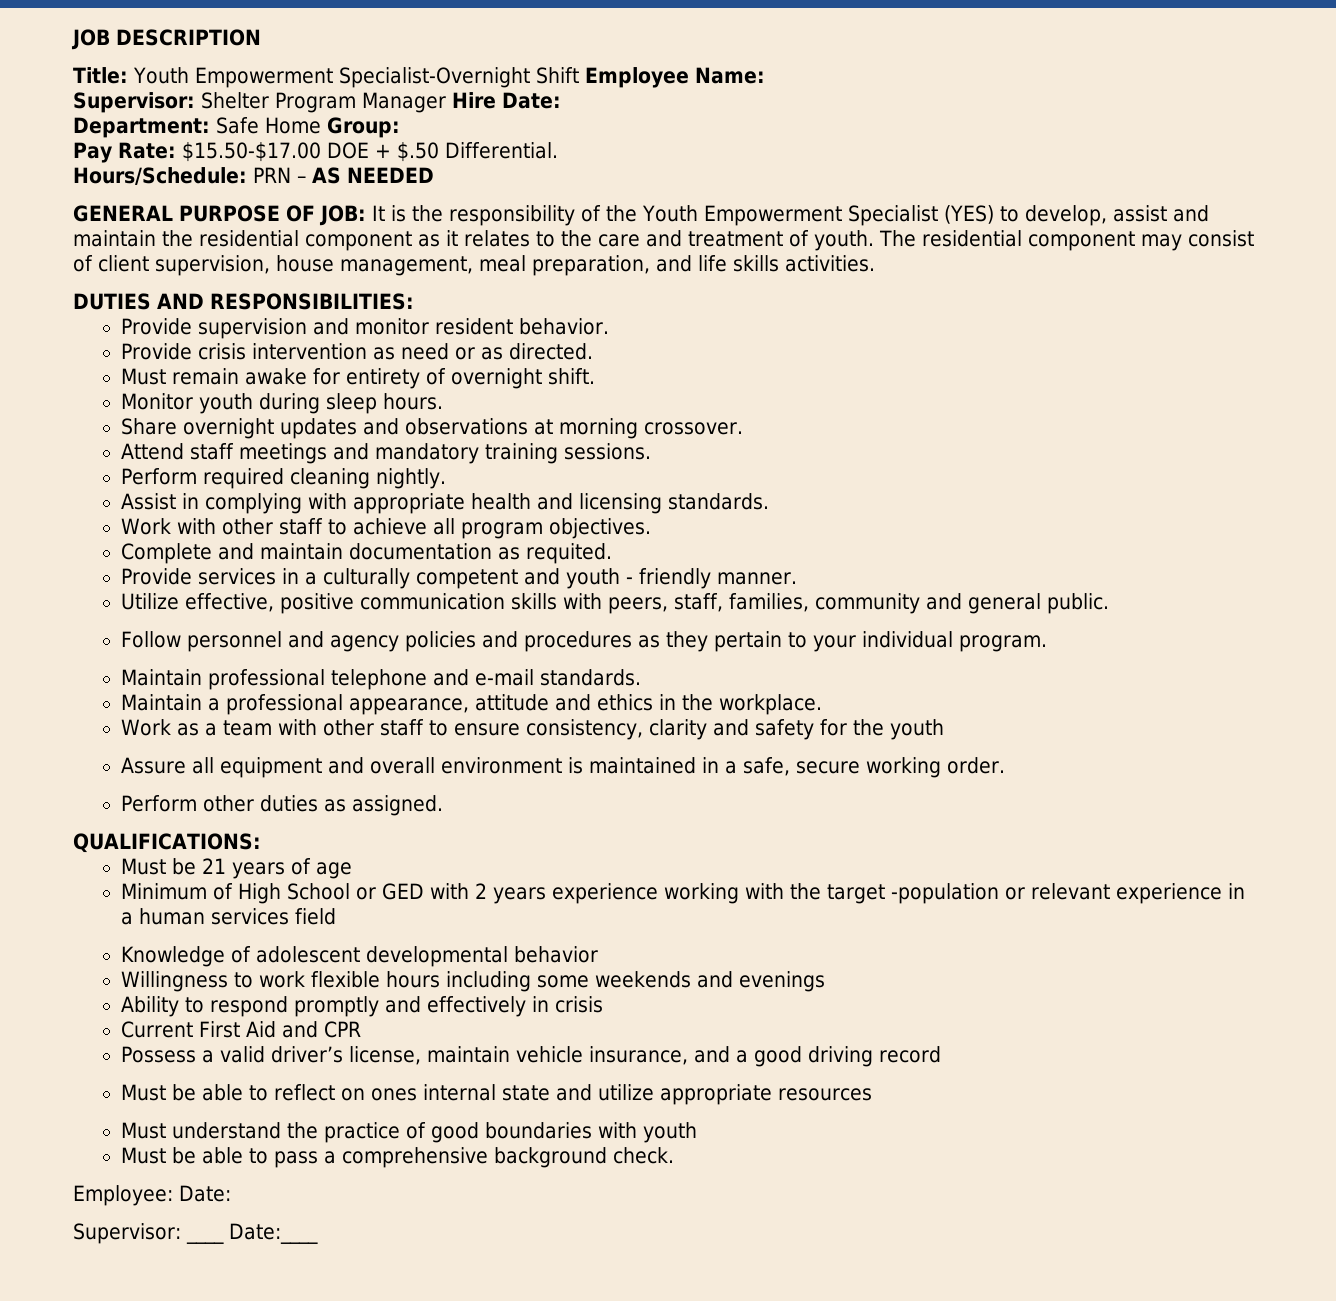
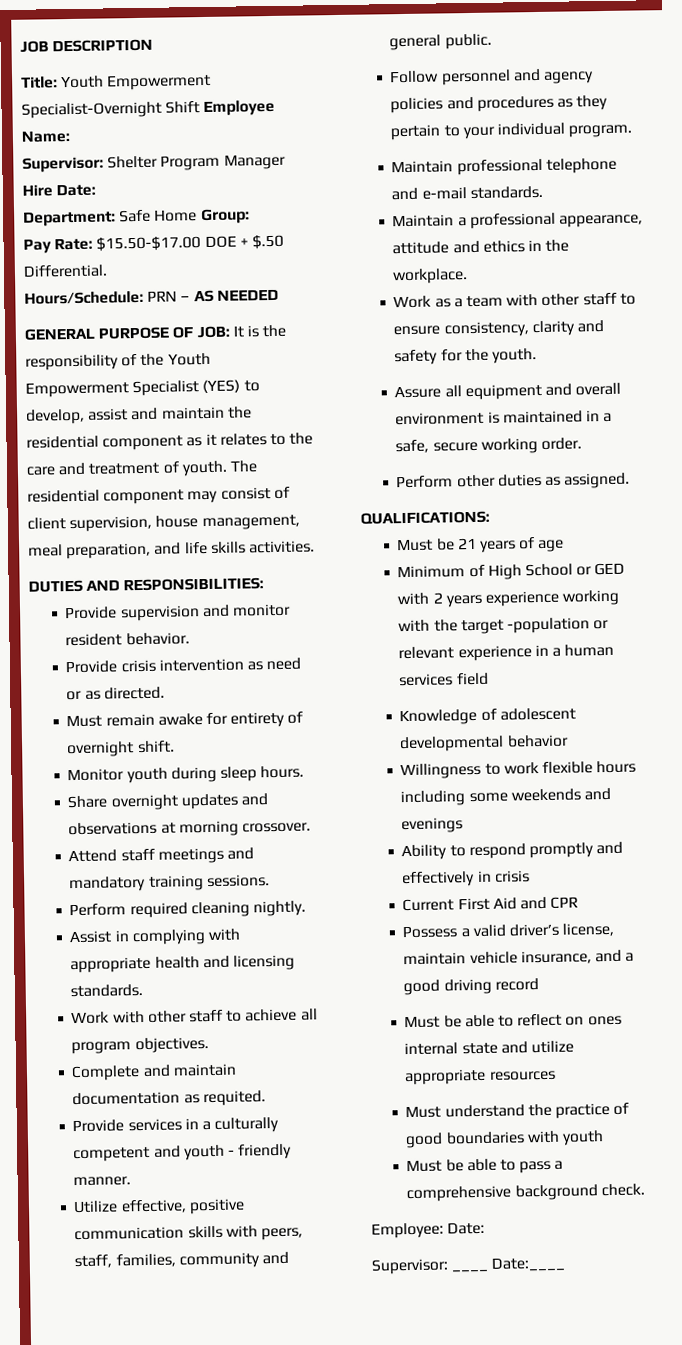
- Work as a team with other staff to ensure consistency, clarity and safety for the youth
+ Work as a team with other staff to ensure consistency, clarity and safety for the youth.

